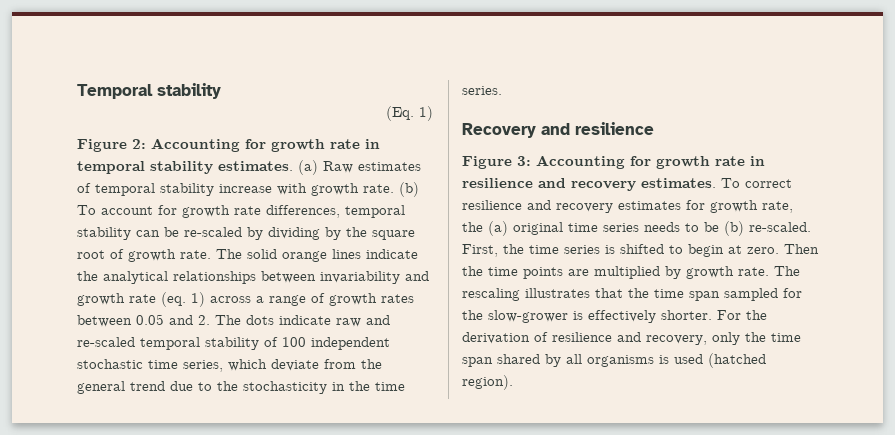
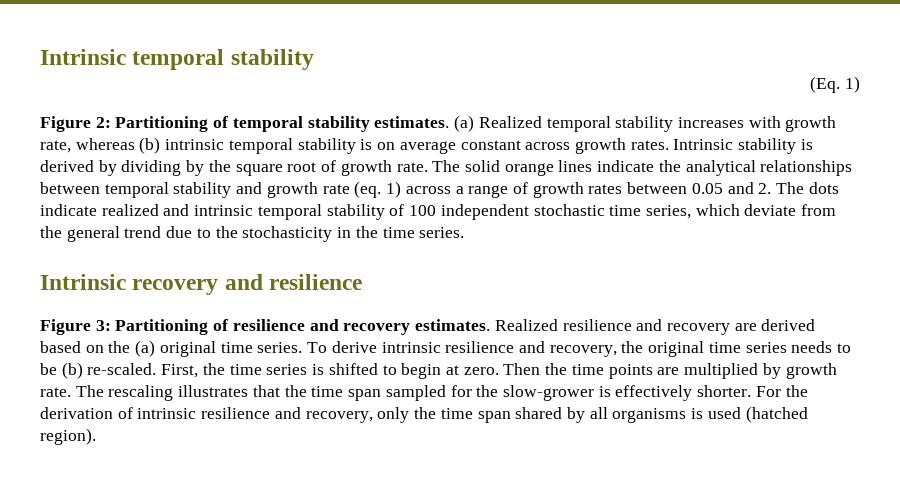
- Temporal stability
+ Intrinsic temporal stability
- Figure 2: Accounting for growth rate in temporal stability estimates.
+ Figure 2: Partitioning of temporal stability estimates.
- (a) Raw estimates of temporal stability increase with growth rate. (b) To account for growth rate differences, temporal stability can be re-scaled by dividing by the square root of growth rate.
+ (a) Realized temporal stability increases with growth rate, whereas (b) intrinsic temporal stability is on average constant across growth rates. Intrinsic stability is derived by dividing by the square root of growth rate.
- The solid orange lines indicate the analytical relationships between invariability and growth rate (eq.
+ The solid orange lines indicate the analytical relationships between temporal stability and growth rate (eq.
- 1) across a range of growth rates between 0.05 and 2. The dots indicate raw and re-scaled temporal stability of 100 independent stochastic time series, which deviate from the general trend due to the stochasticity in the time series.
+ 1) across a range of growth rates between 0.05 and 2. The dots indicate realized and intrinsic temporal stability of 100 independent stochastic time series, which deviate from the general trend due to the stochasticity in the time series.
- Recovery and resilience
+ Intrinsic recovery and resilience
- Figure 3: Accounting for growth rate in resilience and recovery estimates.
+ Figure 3: Partitioning of resilience and recovery estimates.
- To correct resilience and recovery estimates for growth rate, the (a) original time series needs to be (b) re-scaled.
+ Realized resilience and recovery are derived based on the (a) original time series. To derive intrinsic resilience and recovery, the original time series needs to be (b) re-scaled.
- For the derivation of resilience and recovery, only the time span shared by all organisms is used (hatched region).
+ For the derivation of intrinsic resilience and recovery, only the time span shared by all organisms is used (hatched region).

